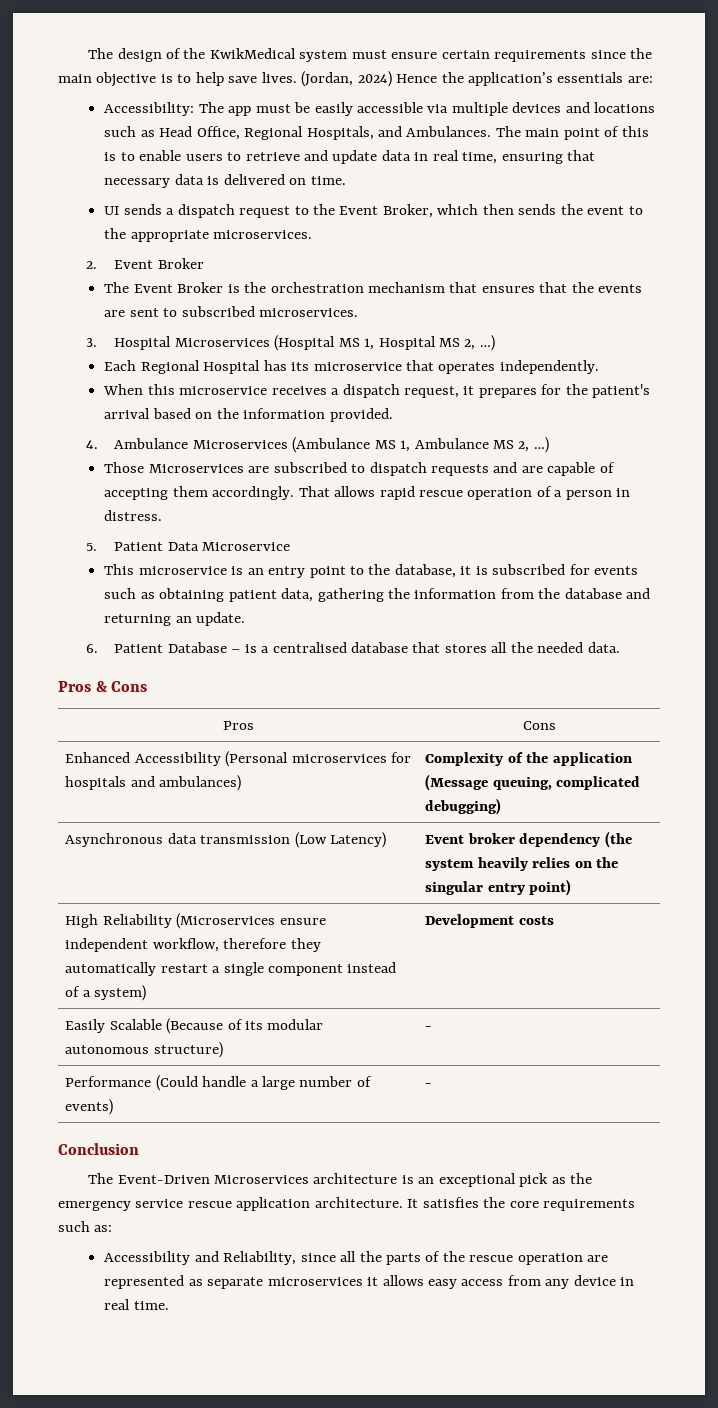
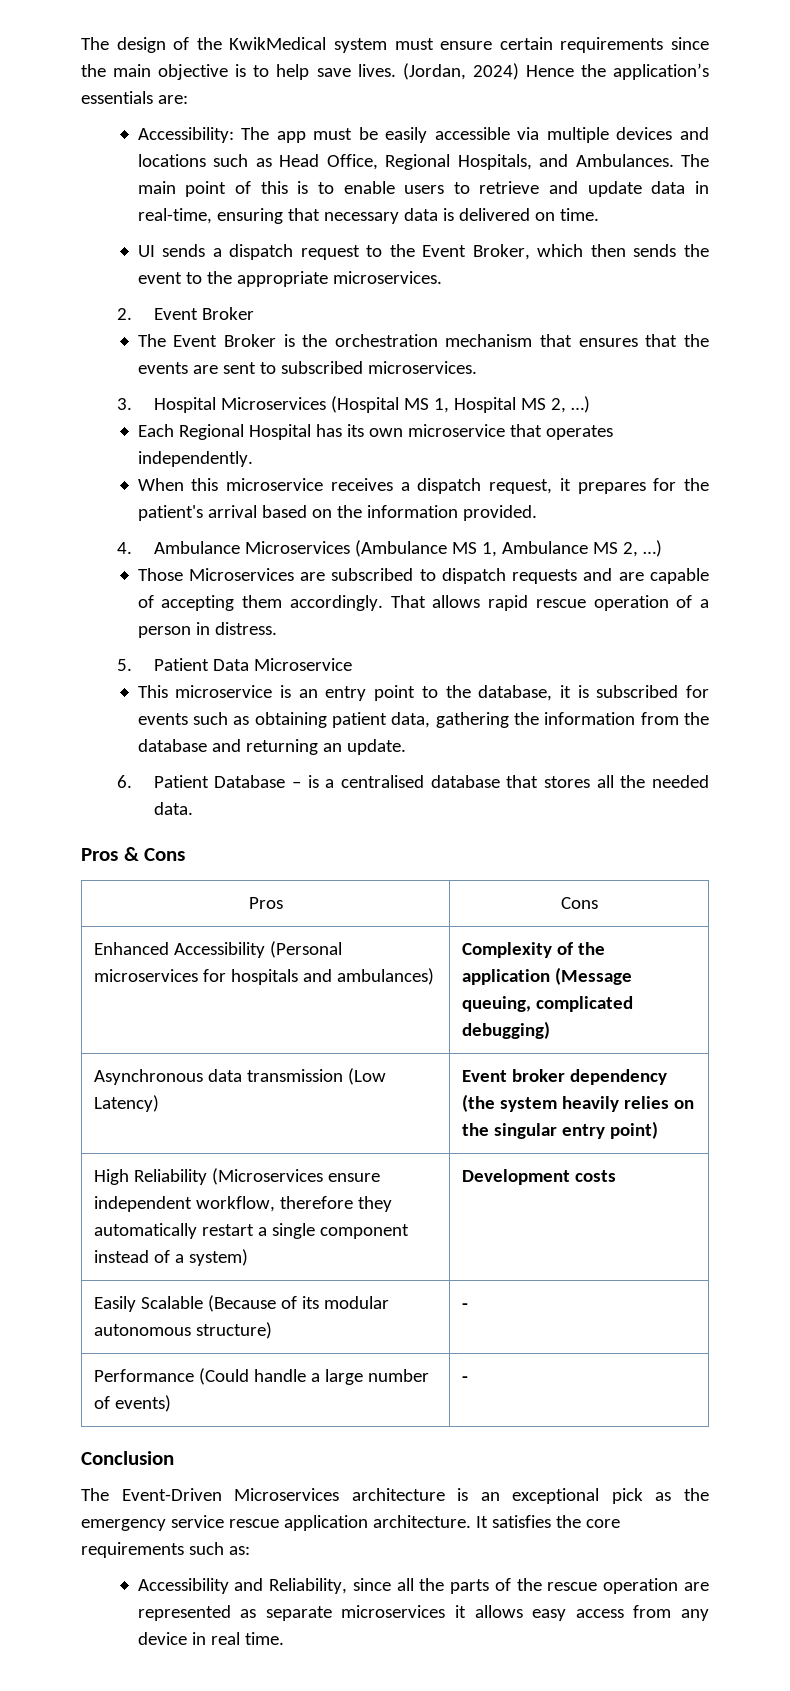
- The main point of this is to enable users to retrieve and update data in real time, ensuring that necessary data is delivered on time.
+ The main point of this is to enable users to retrieve and update data in real-time, ensuring that necessary data is delivered on time.
- Each Regional Hospital has its microservice that operates independently.
+ Each Regional Hospital has its own microservice that operates independently.

